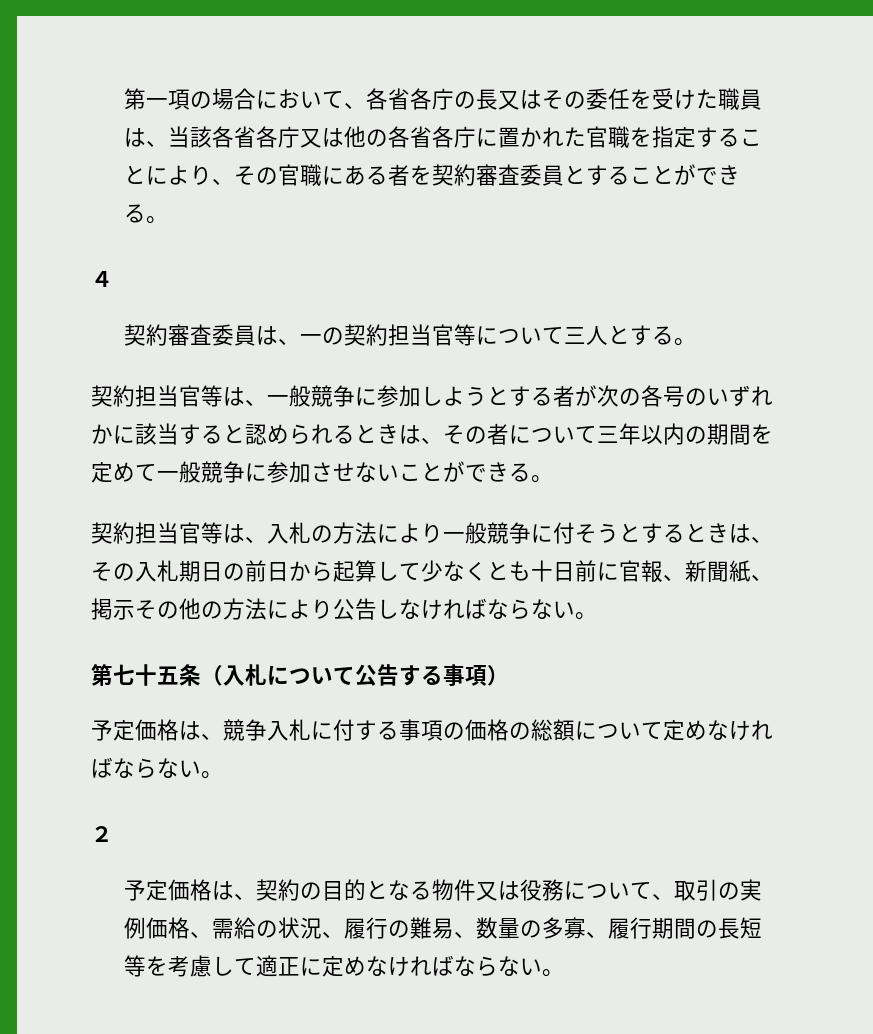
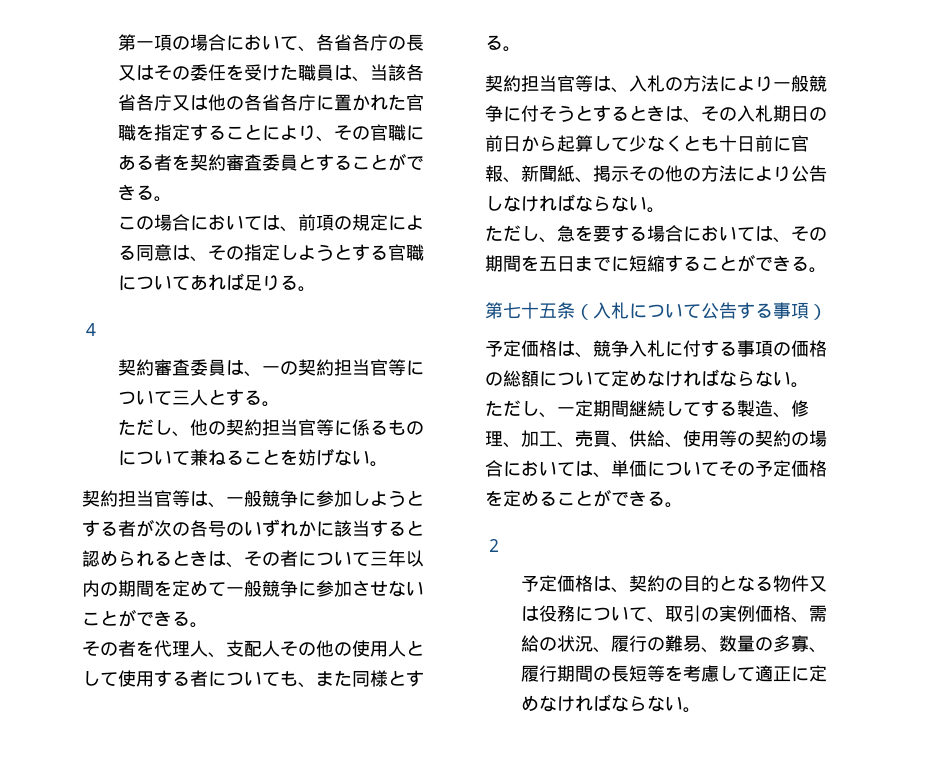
+ この場合においては、前項の規定による同意は、その指定しようとする官職についてあれば足りる。
+ ただし、他の契約担当官等に係るものについて兼ねることを妨げない。
+ その者を代理人、支配人その他の使用人として使用する者についても、また同様とする。
+ ただし、急を要する場合においては、その期間を五日までに短縮することができる。
+ ただし、一定期間継続してする製造、修理、加工、売買、供給、使用等の契約の場合においては、単価についてその予定価格を定めることができる。

